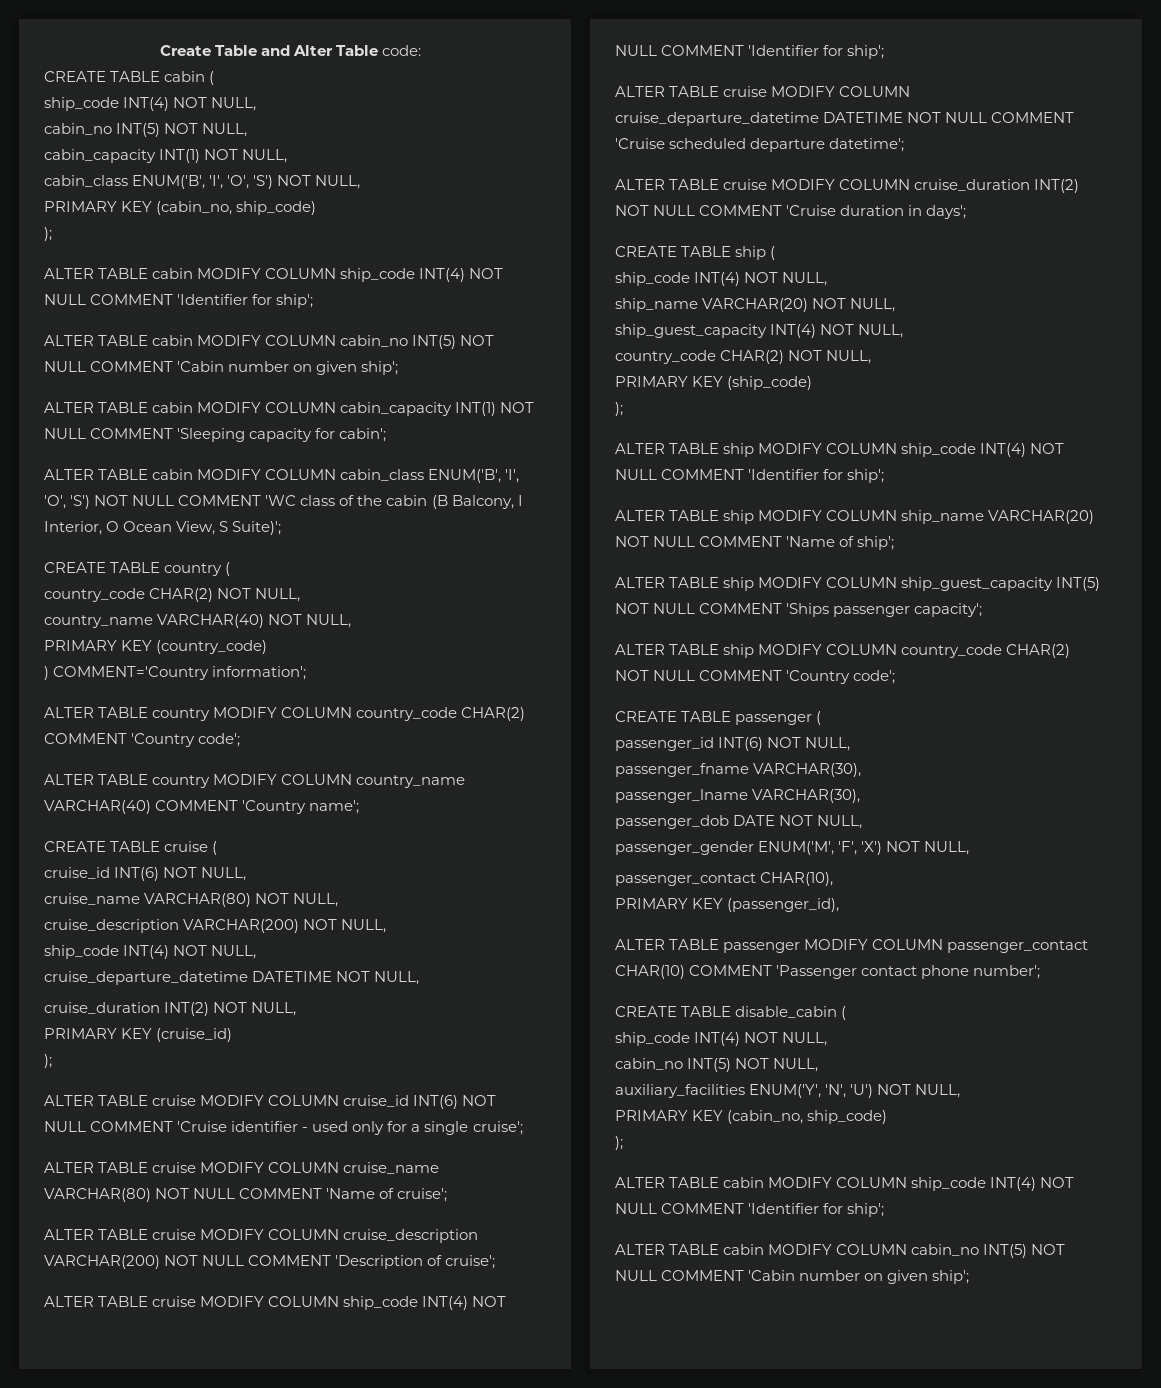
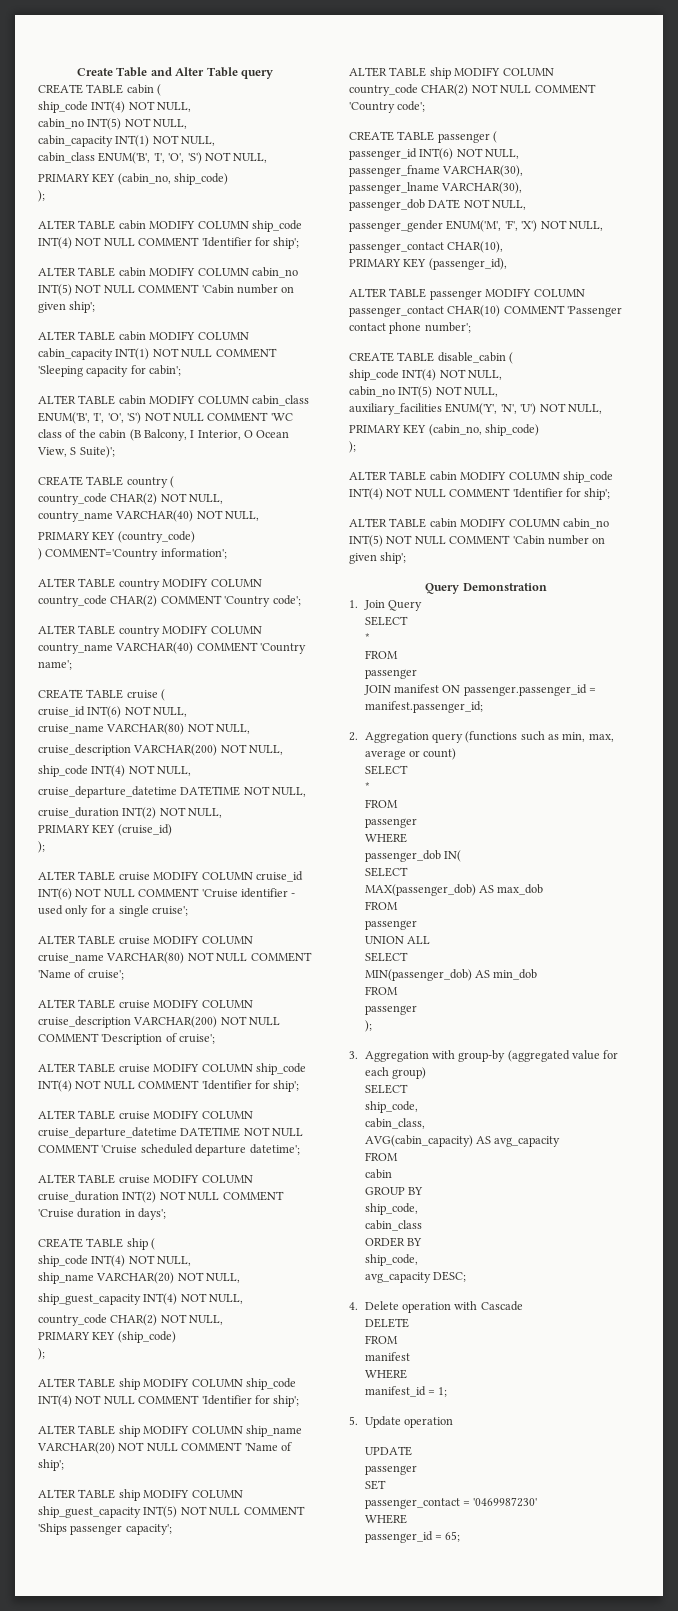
- Create Table and Alter Table code:
+ Create Table and Alter Table query
+ Query Demonstration
+ 1. Join Query
+ SELECT
+ *
+ FROM
+ passenger
+ JOIN manifest ON passenger.passenger_id = manifest.passenger_id;
+ 2. Aggregation query (functions such as min, max, average or count)
+ SELECT
+ *
+ FROM
+ passenger
+ WHERE
+ passenger_dob IN(
+ SELECT
+ MAX(passenger_dob) AS max_dob
+ FROM
+ passenger
+ UNION ALL
+ SELECT
+ MIN(passenger_dob) AS min_dob
+ FROM
+ passenger
+ );
+ 3. Aggregation with group-by (aggregated value for each group)
+ SELECT
+ ship_code,
+ cabin_class,
+ AVG(cabin_capacity) AS avg_capacity
+ FROM
+ cabin
+ GROUP BY
+ ship_code,
+ cabin_class
+ ORDER BY
+ ship_code,
+ avg_capacity DESC;
+ 4. Delete operation with Cascade
+ DELETE
+ FROM
+ manifest
+ WHERE
+ manifest_id = 1;
+ 5. Update operation
+ UPDATE
+ passenger
+ SET
+ passenger_contact = '0469987230'
+ WHERE
+ passenger_id = 65;

